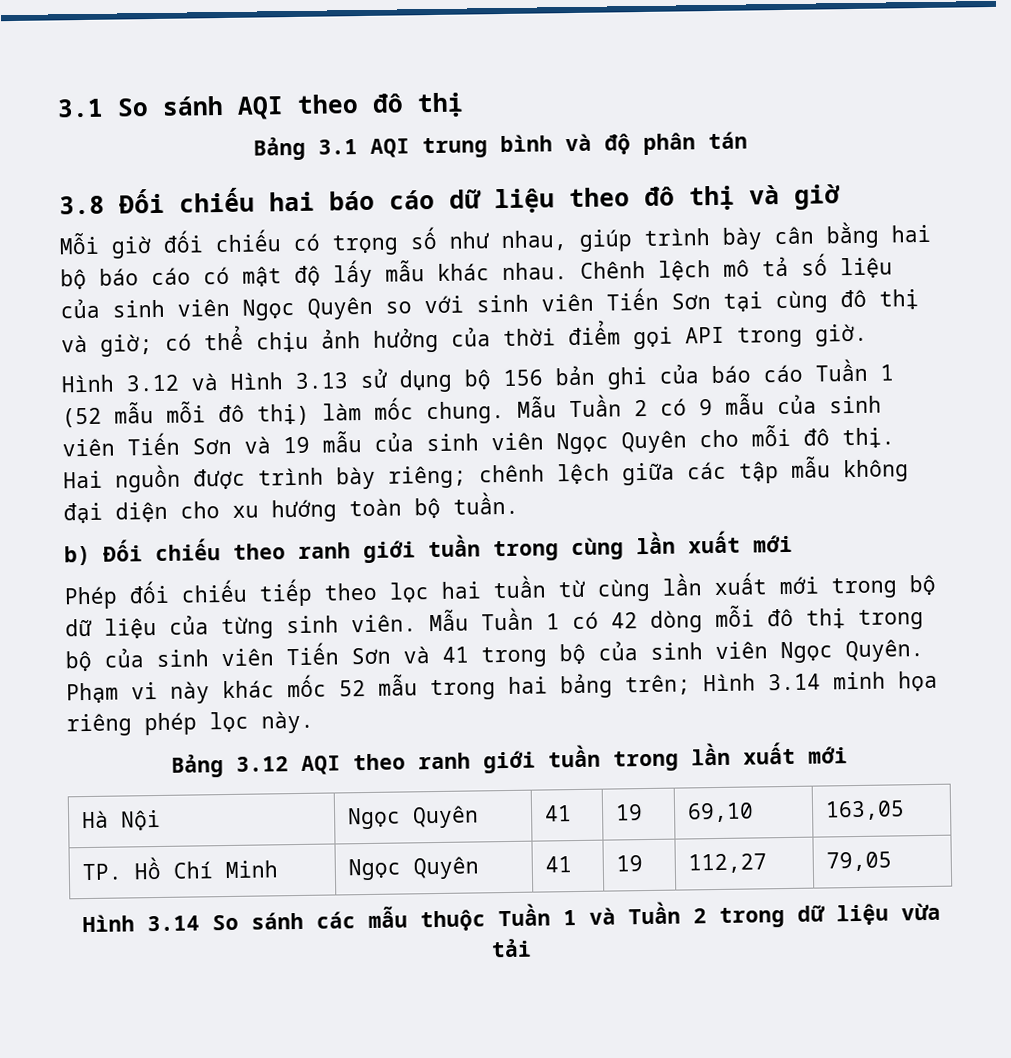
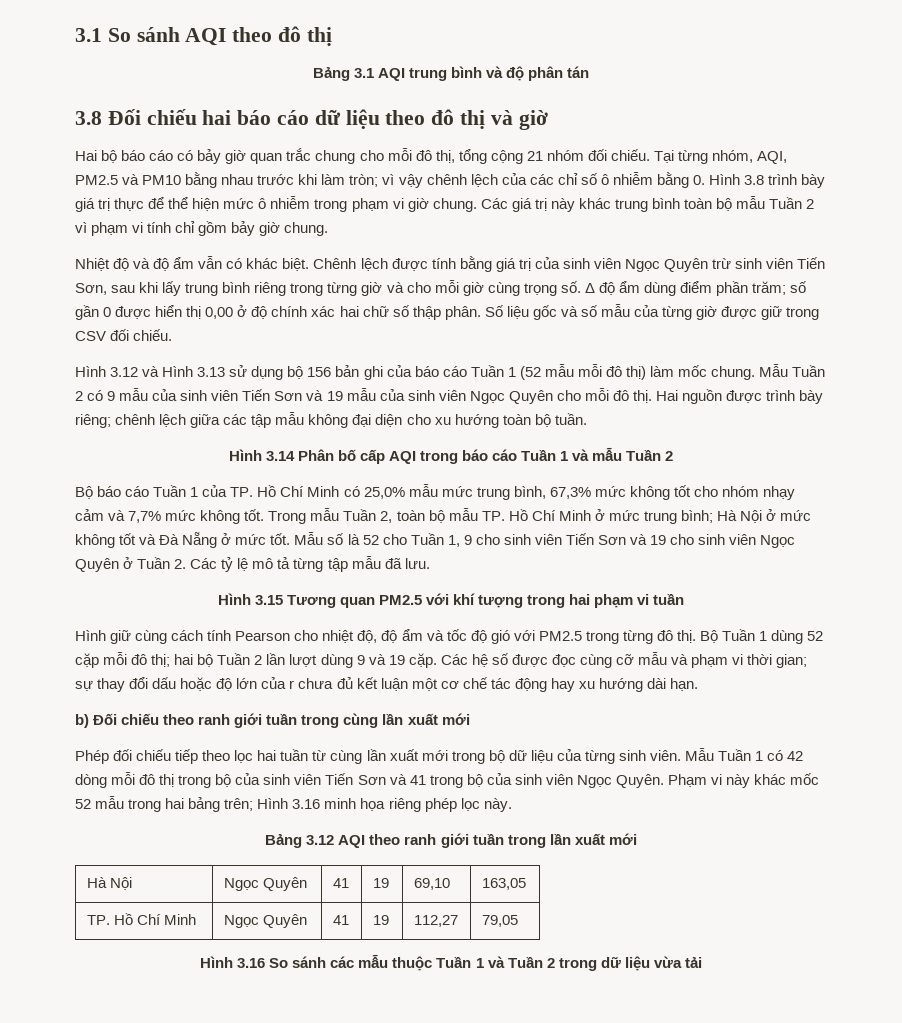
- Mỗi giờ đối chiếu có trọng số như nhau, giúp trình bày cân bằng hai bộ báo cáo có mật độ lấy mẫu khác nhau. Chênh lệch mô tả số liệu của sinh viên Ngọc Quyên so với sinh viên Tiến Sơn tại cùng đô thị và giờ; có thể chịu ảnh hưởng của thời điểm gọi API trong giờ.
+ Hai bộ báo cáo có bảy giờ quan trắc chung cho mỗi đô thị, tổng cộng 21 nhóm đối chiếu. Tại từng nhóm, AQI, PM2.5 và PM10 bằng nhau trước khi làm tròn; vì vậy chênh lệch của các chỉ số ô nhiễm bằng 0. Hình 3.8 trình bày giá trị thực để thể hiện mức ô nhiễm trong phạm vi giờ chung. Các giá trị này khác trung bình toàn bộ mẫu Tuần 2 vì phạm vi tính chỉ gồm bảy giờ chung.
+ Nhiệt độ và độ ẩm vẫn có khác biệt. Chênh lệch được tính bằng giá trị của sinh viên Ngọc Quyên trừ sinh viên Tiến Sơn, sau khi lấy trung bình riêng trong từng giờ và cho mỗi giờ cùng trọng số. Δ độ ẩm dùng điểm phần trăm; số gần 0 được hiển thị 0,00 ở độ chính xác hai chữ số thập phân. Số liệu gốc và số mẫu của từng giờ được giữ trong CSV đối chiếu.
+ Hình 3.14 Phân bố cấp AQI trong báo cáo Tuần 1 và mẫu Tuần 2
+ Bộ báo cáo Tuần 1 của TP. Hồ Chí Minh có 25,0% mẫu mức trung bình, 67,3% mức không tốt cho nhóm nhạy cảm và 7,7% mức không tốt. Trong mẫu Tuần 2, toàn bộ mẫu TP. Hồ Chí Minh ở mức trung bình; Hà Nội ở mức không tốt và Đà Nẵng ở mức tốt. Mẫu số là 52 cho Tuần 1, 9 cho sinh viên Tiến Sơn và 19 cho sinh viên Ngọc Quyên ở Tuần 2. Các tỷ lệ mô tả từng tập mẫu đã lưu.
+ Hình 3.15 Tương quan PM2.5 với khí tượng trong hai phạm vi tuần
+ Hình giữ cùng cách tính Pearson cho nhiệt độ, độ ẩm và tốc độ gió với PM2.5 trong từng đô thị. Bộ Tuần 1 dùng 52 cặp mỗi đô thị; hai bộ Tuần 2 lần lượt dùng 9 và 19 cặp. Các hệ số được đọc cùng cỡ mẫu và phạm vi thời gian; sự thay đổi dấu hoặc độ lớn của r chưa đủ kết luận một cơ chế tác động hay xu hướng dài hạn.
- Phạm vi này khác mốc 52 mẫu trong hai bảng trên; Hình 3.14 minh họa riêng phép lọc này.
+ Phạm vi này khác mốc 52 mẫu trong hai bảng trên; Hình 3.16 minh họa riêng phép lọc này.
- Hình 3.14 So sánh các mẫu thuộc Tuần 1 và Tuần 2 trong dữ liệu vừa tải
+ Hình 3.16 So sánh các mẫu thuộc Tuần 1 và Tuần 2 trong dữ liệu vừa tải

